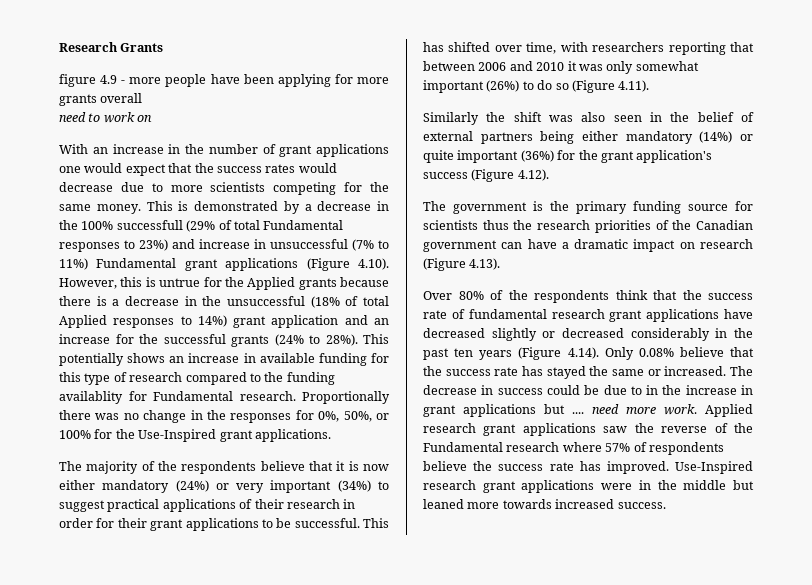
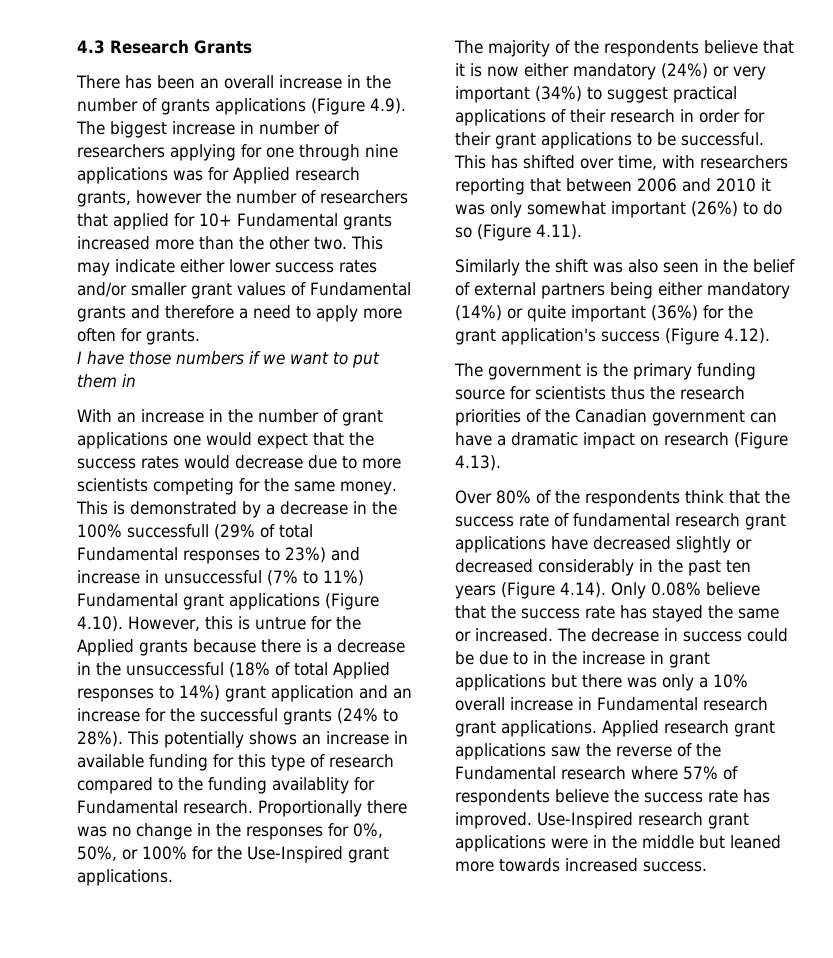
- Research Grants
+ 4.3 Research Grants
- figure 4.9 - more people have been applying for more grants overall
- need to work on
+ There has been an overall increase in the number of grants applications (Figure 4.9). The biggest increase in number of researchers applying for one through nine applications was for Applied research grants, however the number of researchers that applied for 10+ Fundamental grants increased more than the other two. This may indicate either lower success rates and/or smaller grant values of Fundamental grants and therefore a need to apply more often for grants.
+ I have those numbers if we want to put them in
- The decrease in success could be due to in the increase in grant applications but .... need more work.
+ The decrease in success could be due to in the increase in grant applications but there was only a 10% overall increase in Fundamental research grant applications.

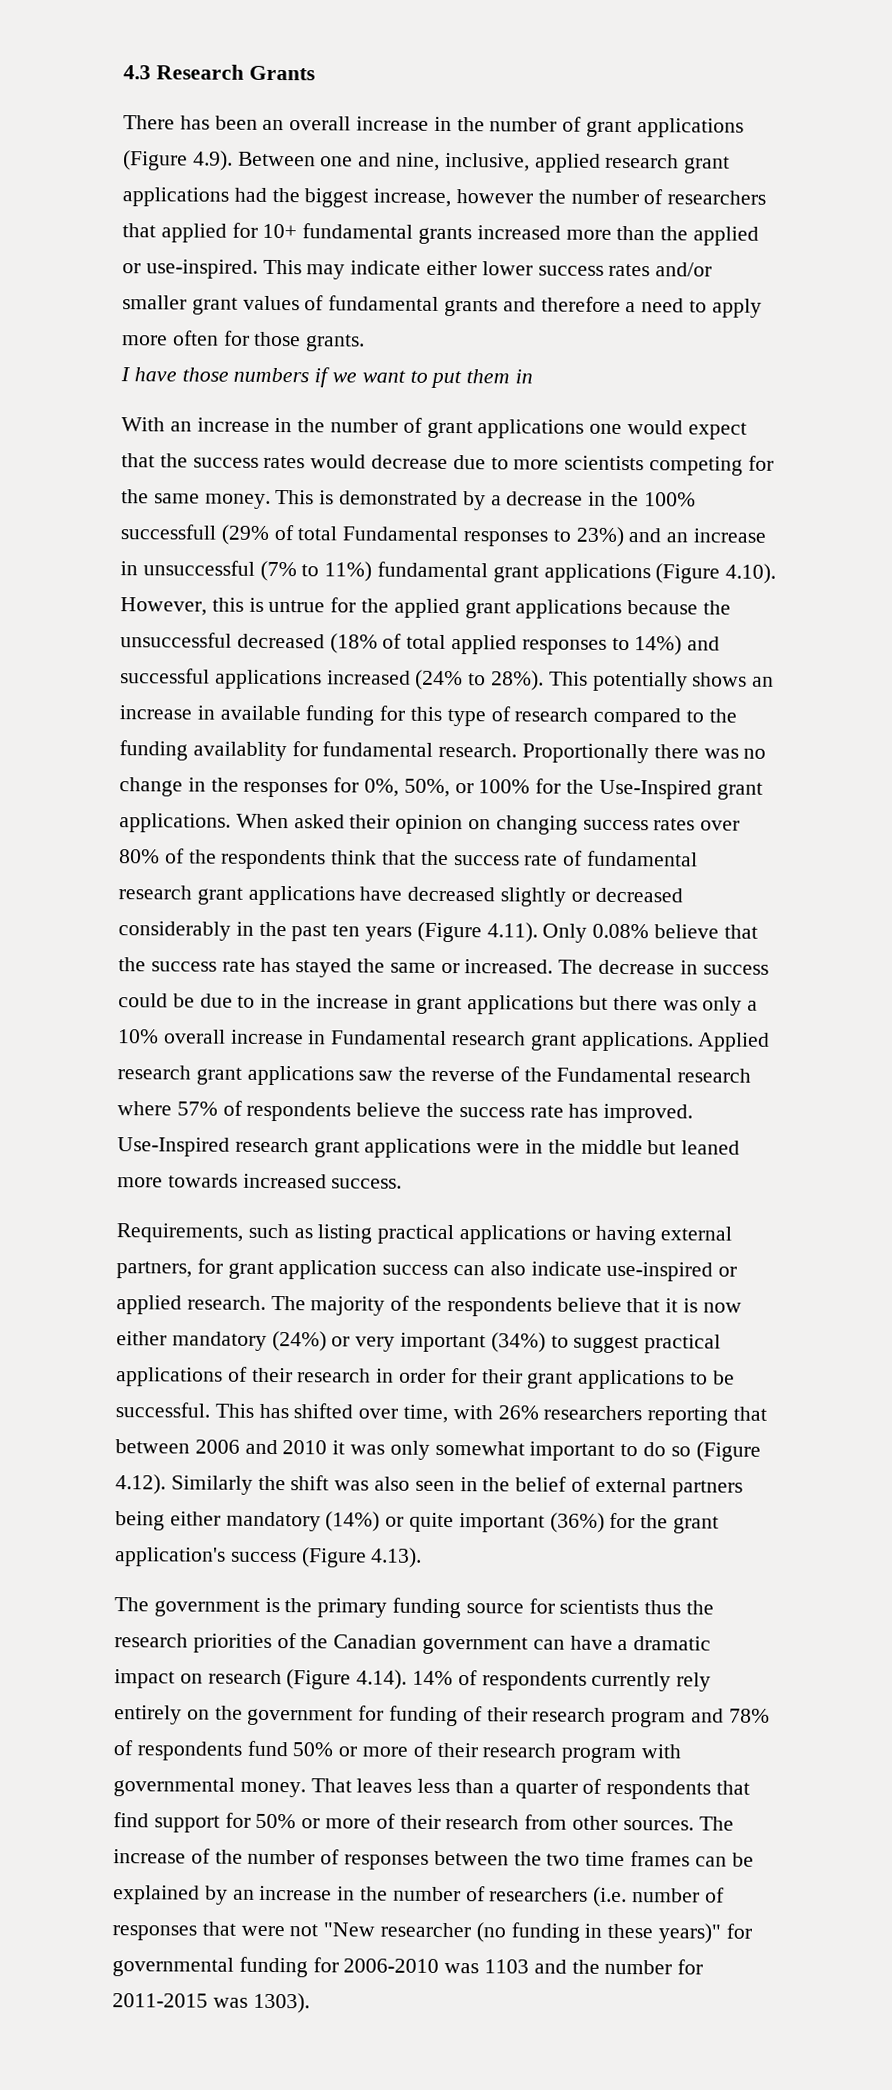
- There has been an overall increase in the number of grants applications (Figure 4.9). The biggest increase in number of researchers applying for one through nine applications was for Applied research grants, however the number of researchers that applied for 10+ Fundamental grants increased more than the other two.
+ There has been an overall increase in the number of grant applications (Figure 4.9). Between one and nine, inclusive, applied research grant applications had the biggest increase, however the number of researchers that applied for 10+ fundamental grants increased more than the applied or use-inspired.
- This may indicate either lower success rates and/or smaller grant values of Fundamental grants and therefore a need to apply more often for grants.
+ This may indicate either lower success rates and/or smaller grant values of fundamental grants and therefore a need to apply more often for those grants.
- This is demonstrated by a decrease in the 100% successfull (29% of total Fundamental responses to 23%) and increase in unsuccessful (7% to 11%) Fundamental grant applications (Figure 4.10). However, this is untrue for the Applied grants because there is a decrease in the unsuccessful (18% of total Applied responses to 14%) grant application and an increase for the successful grants (24% to 28%).
+ This is demonstrated by a decrease in the 100% successfull (29% of total Fundamental responses to 23%) and an increase in unsuccessful (7% to 11%) fundamental grant applications (Figure 4.10). However, this is untrue for the applied grant applications because the unsuccessful decreased (18% of total applied responses to 14%) and successful applications increased (24% to 28%).
- This potentially shows an increase in available funding for this type of research compared to the funding availablity for Fundamental research.
+ This potentially shows an increase in available funding for this type of research compared to the funding availablity for fundamental research.
- Proportionally there was no change in the responses for 0%, 50%, or 100% for the Use-Inspired grant applications.
- The majority of the respondents believe that it is now either mandatory (24%) or very important (34%) to suggest practical applications of their research in order for their grant applications to be successful. This has shifted over time, with researchers reporting that between 2006 and 2010 it was only somewhat important (26%) to do so (Figure 4.11).
- Similarly the shift was also seen in the belief of external partners being either mandatory (14%) or quite important (36%) for the grant application's success (Figure 4.12).
- The government is the primary funding source for scientists thus the research priorities of the Canadian government can have a dramatic impact on research (Figure 4.13).
- Over 80% of the respondents think that the success rate of fundamental research grant applications have decreased slightly or decreased considerably in the past ten years (Figure 4.14). Only 0.08% believe that the success rate has stayed the same or increased.
+ Proportionally there was no change in the responses for 0%, 50%, or 100% for the Use-Inspired grant applications. When asked their opinion on changing success rates over 80% of the respondents think that the success rate of fundamental research grant applications have decreased slightly or decreased considerably in the past ten years (Figure 4.11). Only 0.08% believe that the success rate has stayed the same or increased.
+ Requirements, such as listing practical applications or having external partners, for grant application success can also indicate use-inspired or applied research. The majority of the respondents believe that it is now either mandatory (24%) or very important (34%) to suggest practical applications of their research in order for their grant applications to be successful. This has shifted over time, with 26% researchers reporting that between 2006 and 2010 it was only somewhat important to do so (Figure 4.12). Similarly the shift was also seen in the belief of external partners being either mandatory (14%) or quite important (36%) for the grant application's success (Figure 4.13).
+ The government is the primary funding source for scientists thus the research priorities of the Canadian government can have a dramatic impact on research (Figure 4.14). 14% of respondents currently rely entirely on the government for funding of their research program and 78% of respondents fund 50% or more of their research program with governmental money. That leaves less than a quarter of respondents that find support for 50% or more of their research from other sources. The increase of the number of responses between the two time frames can be explained by an increase in the number of researchers (i.e. number of responses that were not "New researcher (no funding in these years)" for governmental funding for 2006-2010 was 1103 and the number for 2011-2015 was 1303).

